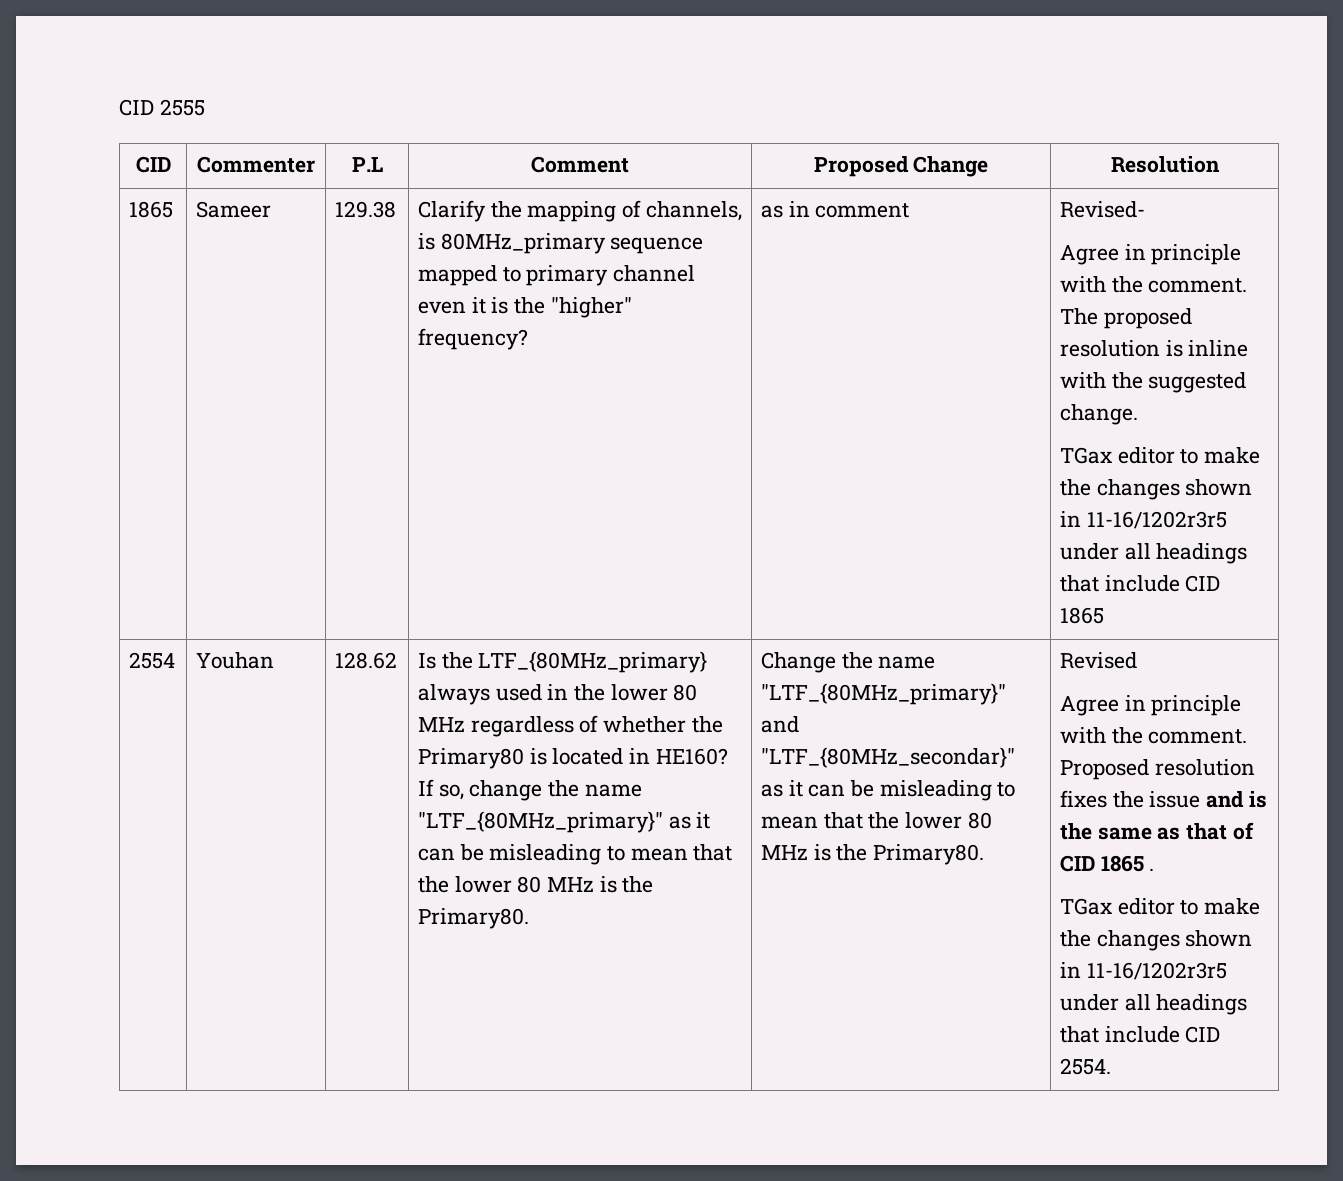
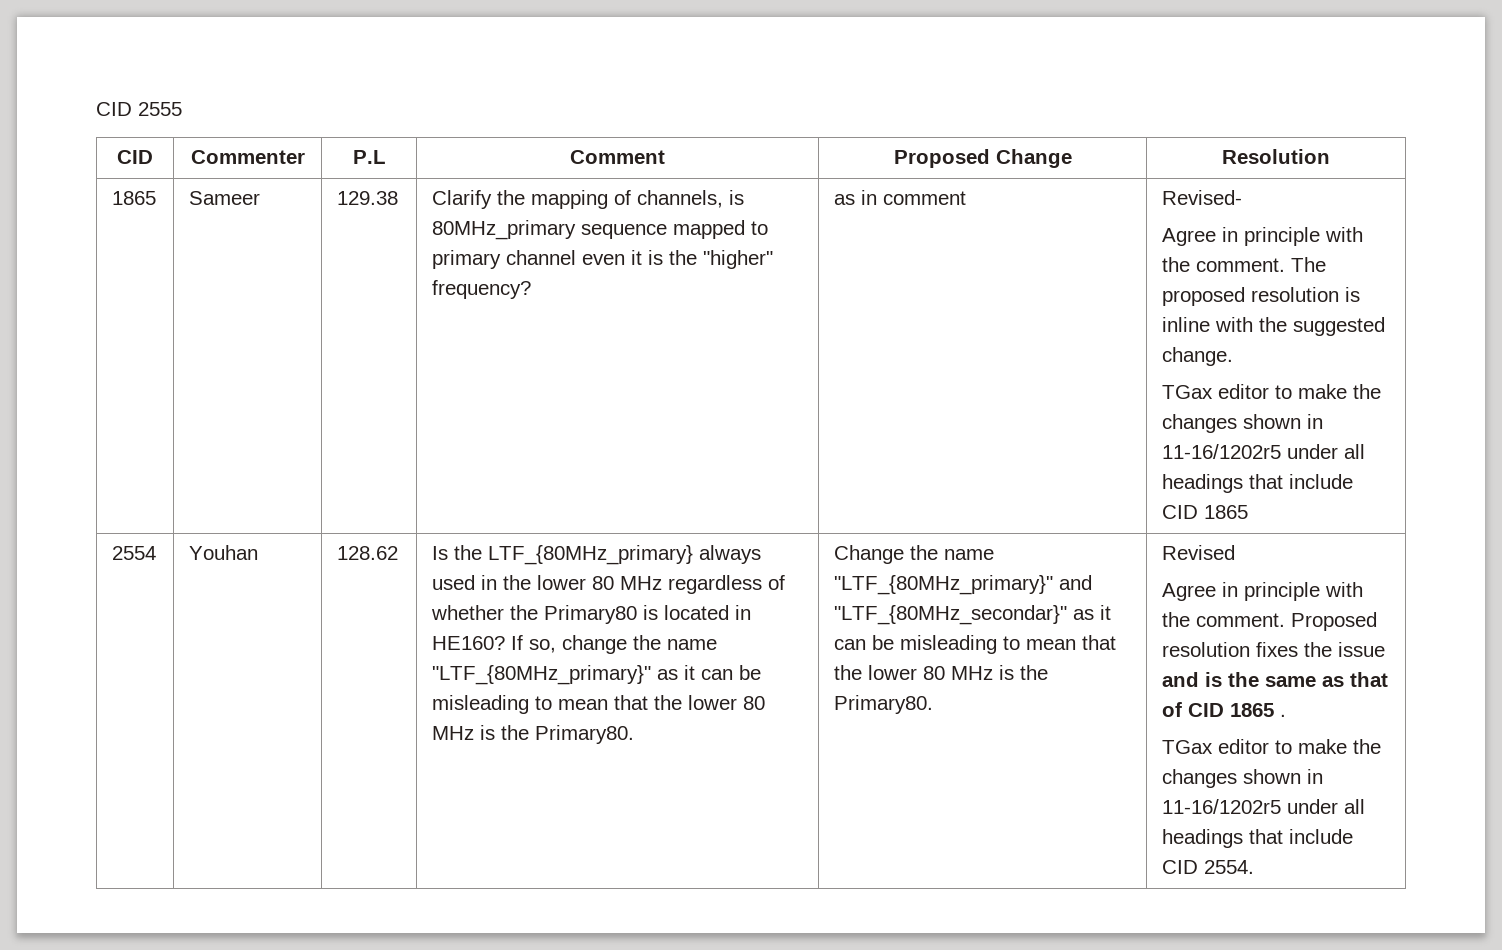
- TGax editor to make the changes shown in 11-16/1202r3r5 under all headings that include CID 1865
+ TGax editor to make the changes shown in 11-16/1202r5 under all headings that include CID 1865
- TGax editor to make the changes shown in 11-16/1202r3r5 under all headings that include CID 2554.
+ TGax editor to make the changes shown in 11-16/1202r5 under all headings that include CID 2554.

